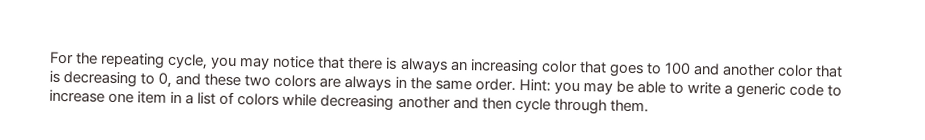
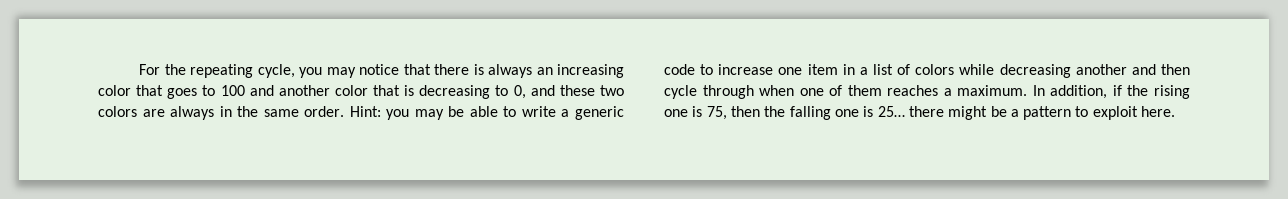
- Hint: you may be able to write a generic code to increase one item in a list of colors while decreasing another and then cycle through them.
+ Hint: you may be able to write a generic code to increase one item in a list of colors while decreasing another and then cycle through when one of them reaches a maximum. In addition, if the rising one is 75, then the falling one is 25… there might be a pattern to exploit here.

